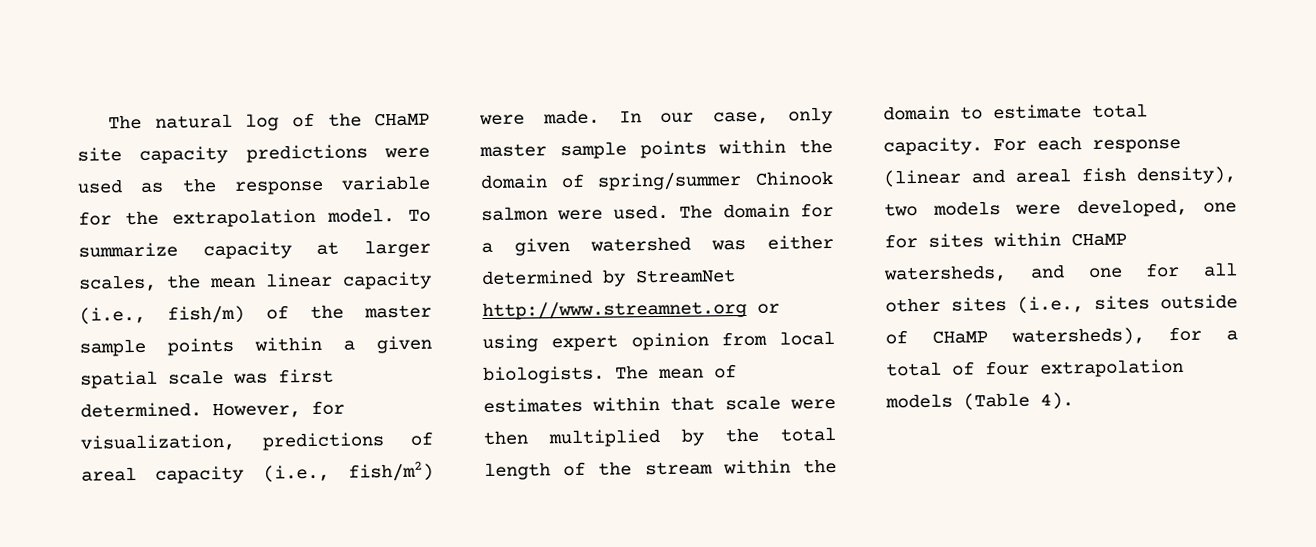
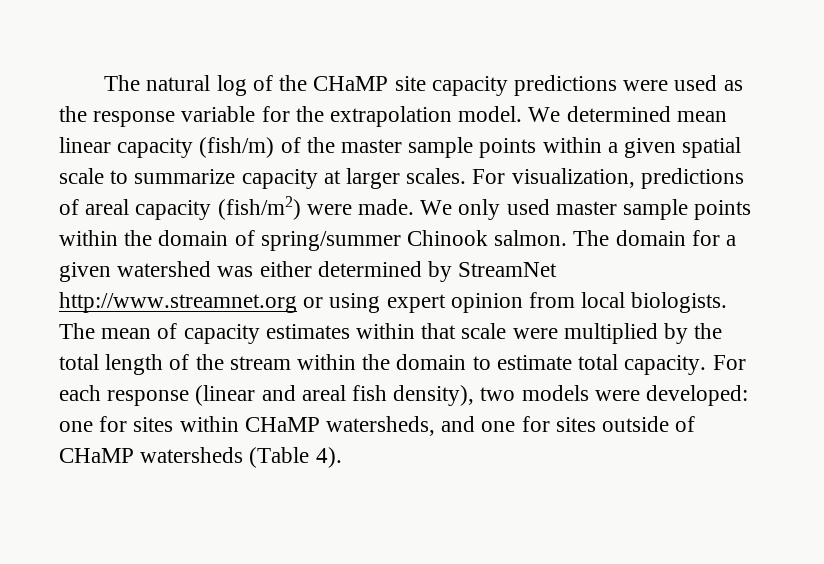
- To summarize capacity at larger scales, the mean linear capacity (i.e., fish/m) of the master sample points within a given spatial scale was first determined. However, for visualization, predictions of areal capacity (i.e., fish/m2) were made. In our case, only master sample points within the domain of spring/summer Chinook salmon were used.
+ We determined mean linear capacity (fish/m) of the master sample points within a given spatial scale to summarize capacity at larger scales. For visualization, predictions of areal capacity (fish/m2) were made. We only used master sample points within the domain of spring/summer Chinook salmon.
- The mean of estimates within that scale were then multiplied by the total length of the stream within the domain to estimate total capacity.
+ The mean of capacity estimates within that scale were multiplied by the total length of the stream within the domain to estimate total capacity.
- For each response (linear and areal fish density), two models were developed, one for sites within CHaMP watersheds, and one for all other sites (i.e., sites outside of CHaMP watersheds), for a total of four extrapolation models (Table 4).
+ For each response (linear and areal fish density), two models were developed: one for sites within CHaMP watersheds, and one for sites outside of CHaMP watersheds (Table 4).

